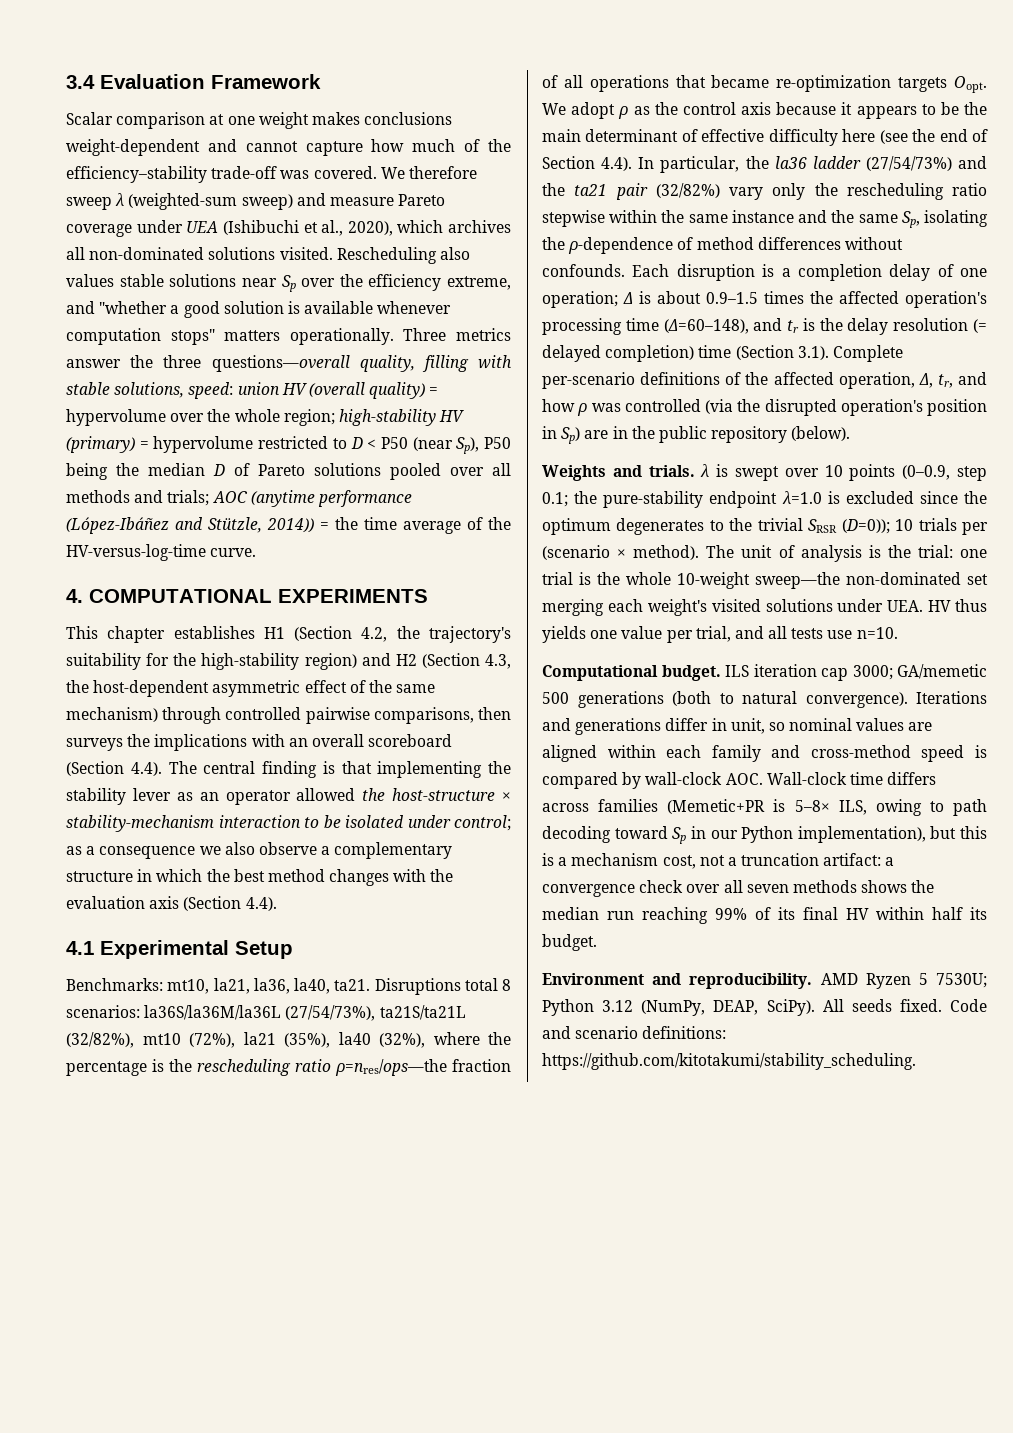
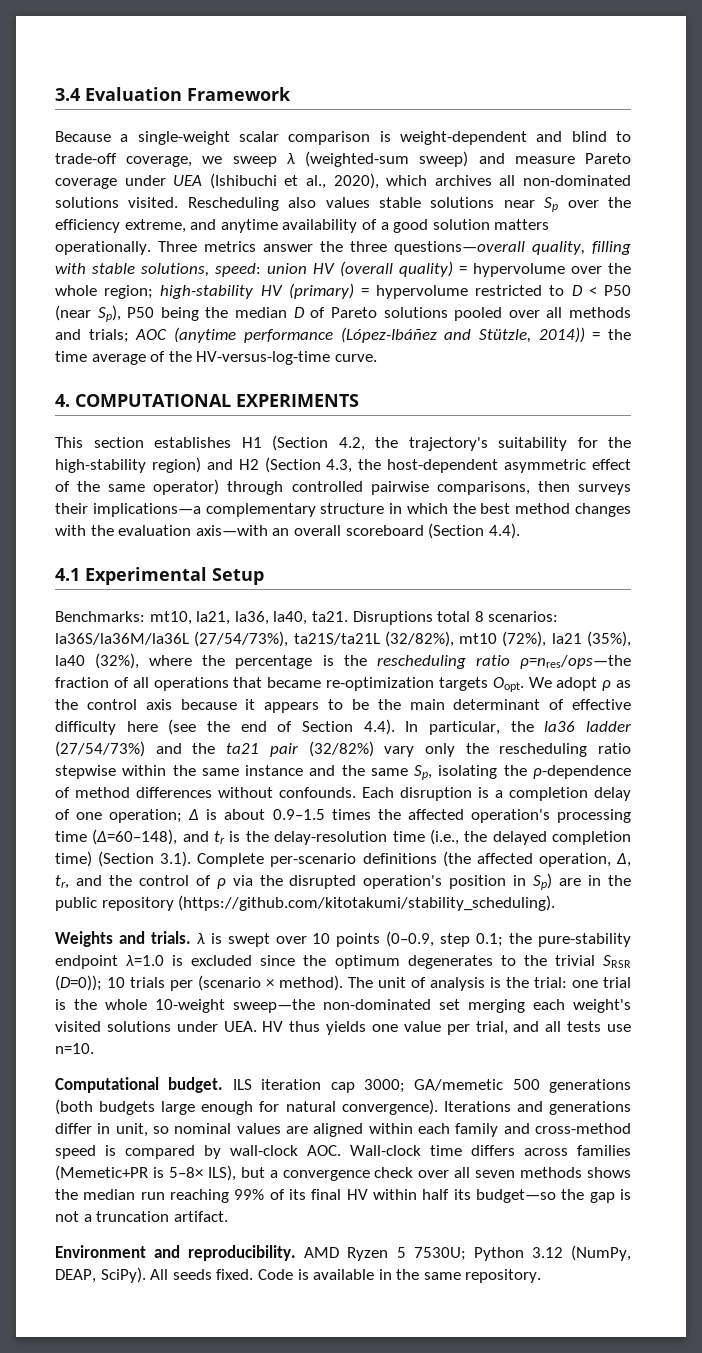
- Scalar comparison at one weight makes conclusions weight-dependent and cannot capture how much of the efficiency–stability trade-off was covered. We therefore sweep λ (weighted-sum sweep) and measure Pareto coverage under UEA (Ishibuchi et al., 2020), which archives all non-dominated solutions visited.
+ Because a single-weight scalar comparison is weight-dependent and blind to trade-off coverage, we sweep λ (weighted-sum sweep) and measure Pareto coverage under UEA (Ishibuchi et al., 2020), which archives all non-dominated solutions visited.
- Rescheduling also values stable solutions near Sp over the efficiency extreme, and "whether a good solution is available whenever computation stops" matters operationally.
+ Rescheduling also values stable solutions near Sp over the efficiency extreme, and anytime availability of a good solution matters operationally.
- This chapter establishes H1 (Section 4.2, the trajectory's suitability for the high-stability region) and H2 (Section 4.3, the host-dependent asymmetric effect of the same mechanism) through controlled pairwise comparisons, then surveys the implications with an overall scoreboard (Section 4.4). The central finding is that implementing the stability lever as an operator allowed the host-structure × stability-mechanism interaction to be isolated under control; as a consequence we also observe a complementary structure in which the best method changes with the evaluation axis (Section 4.4).
+ This section establishes H1 (Section 4.2, the trajectory's suitability for the high-stability region) and H2 (Section 4.3, the host-dependent asymmetric effect of the same operator) through controlled pairwise comparisons, then surveys their implications—a complementary structure in which the best method changes with the evaluation axis—with an overall scoreboard (Section 4.4).
- Each disruption is a completion delay of one operation; Δ is about 0.9–1.5 times the affected operation's processing time (Δ=60–148), and tr is the delay resolution (= delayed completion) time (Section 3.1). Complete per-scenario definitions of the affected operation, Δ, tr, and how ρ was controlled (via the disrupted operation's position in Sp) are in the public repository (below).
+ Each disruption is a completion delay of one operation; Δ is about 0.9–1.5 times the affected operation's processing time (Δ=60–148), and tr is the delay-resolution time (i.e., the delayed completion time) (Section 3.1). Complete per-scenario definitions (the affected operation, Δ, tr, and the control of ρ via the disrupted operation's position in Sp) are in the public repository (https://github.com/kitotakumi/stability_scheduling).
- ILS iteration cap 3000; GA/memetic 500 generations (both to natural convergence).
+ ILS iteration cap 3000; GA/memetic 500 generations (both budgets large enough for natural convergence).
- Iterations and generations differ in unit, so nominal values are aligned within each family and cross-method speed is compared by wall-clock AOC. Wall-clock time differs across families (Memetic+PR is 5–8× ILS, owing to path decoding toward Sp in our Python implementation), but this is a mechanism cost, not a truncation artifact: a convergence check over all seven methods shows the median run reaching 99% of its final HV within half its budget.
+ Iterations and generations differ in unit, so nominal values are aligned within each family and cross-method speed is compared by wall-clock AOC. Wall-clock time differs across families (Memetic+PR is 5–8× ILS), but a convergence check over all seven methods shows the median run reaching 99% of its final HV within half its budget—so the gap is not a truncation artifact.
- Code and scenario definitions: https://github.com/kitotakumi/stability_scheduling.
+ Code is available in the same repository.

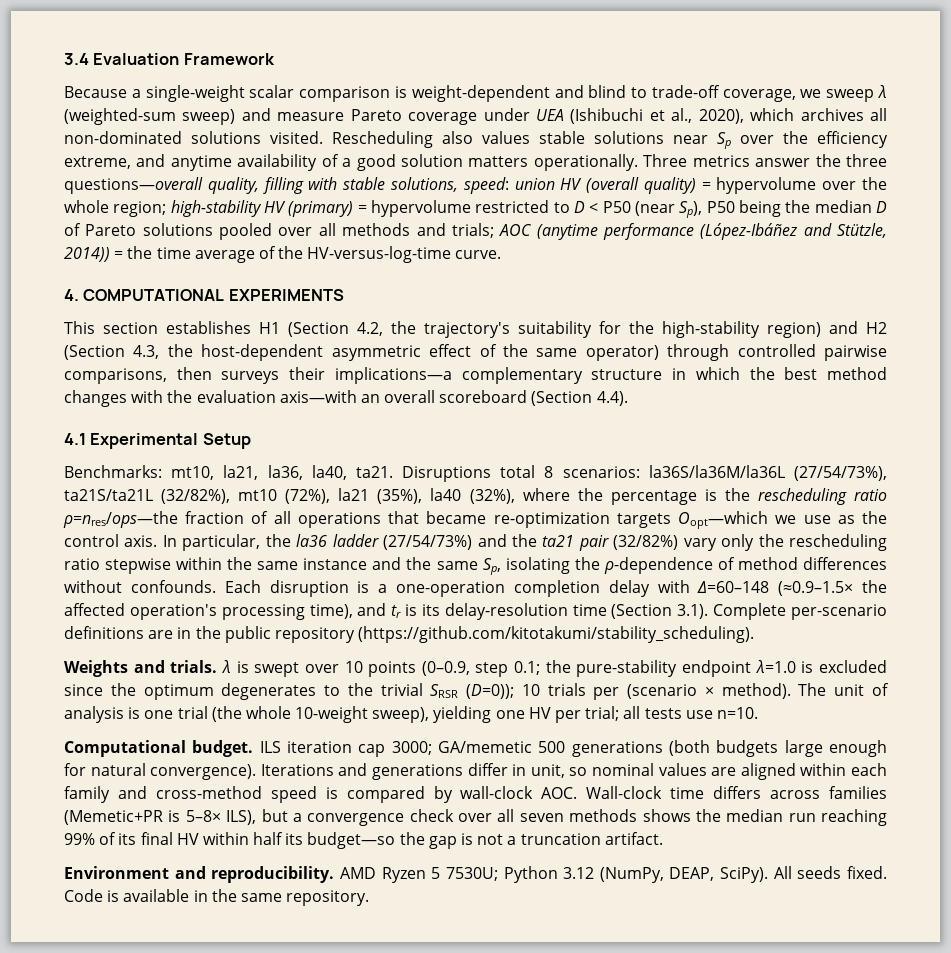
- la36S/la36M/la36L (27/54/73%), ta21S/ta21L (32/82%), mt10 (72%), la21 (35%), la40 (32%), where the percentage is the rescheduling ratio ρ=nres/ops—the fraction of all operations that became re-optimization targets Oopt. We adopt ρ as the control axis because it appears to be the main determinant of effective difficulty here (see the end of Section 4.4). In particular, the la36 ladder (27/54/73%) and the ta21 pair (32/82%) vary only the rescheduling ratio stepwise within the same instance and the same Sp, isolating the ρ-dependence of method differences without confounds.
+ la36S/la36M/la36L (27/54/73%), ta21S/ta21L (32/82%), mt10 (72%), la21 (35%), la40 (32%), where the percentage is the rescheduling ratio ρ=nres/ops—the fraction of all operations that became re-optimization targets Oopt—which we use as the control axis. In particular, the la36 ladder (27/54/73%) and the ta21 pair (32/82%) vary only the rescheduling ratio stepwise within the same instance and the same Sp, isolating the ρ-dependence of method differences without confounds.
- Each disruption is a completion delay of one operation; Δ is about 0.9–1.5 times the affected operation's processing time (Δ=60–148), and tr is the delay-resolution time (i.e., the delayed completion time) (Section 3.1). Complete per-scenario definitions (the affected operation, Δ, tr, and the control of ρ via the disrupted operation's position in Sp) are in the public repository (https://github.com/kitotakumi/stability_scheduling).
+ Each disruption is a one-operation completion delay with Δ=60–148 (≈0.9–1.5× the affected operation's processing time), and tr is its delay-resolution time (Section 3.1). Complete per-scenario definitions are in the public repository (https://github.com/kitotakumi/stability_scheduling).
- The unit of analysis is the trial: one trial is the whole 10-weight sweep—the non-dominated set merging each weight's visited solutions under UEA. HV thus yields one value per trial, and all tests use n=10.
+ The unit of analysis is one trial (the whole 10-weight sweep), yielding one HV per trial; all tests use n=10.

